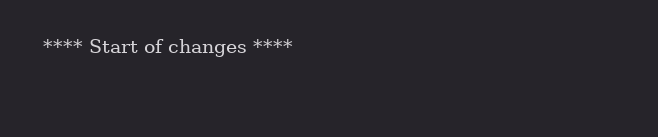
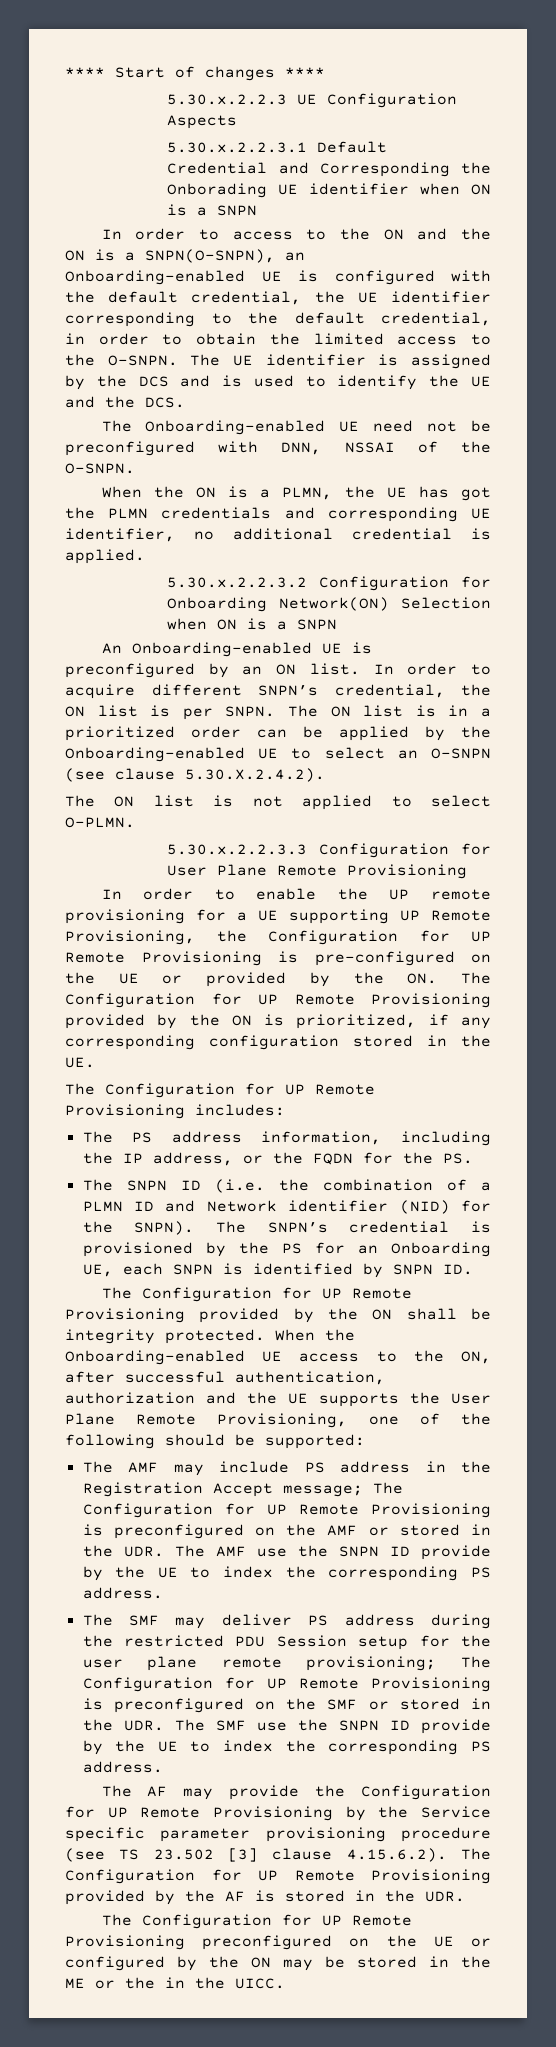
+ 5.30.x.2.2.3 UE Configuration Aspects
+ 5.30.x.2.2.3.1 Default Credential and Corresponding the Onborading UE identifier when ON is a SNPN
+ In order to access to the ON and the ON is a SNPN(O-SNPN), an Onboarding-enabled UE is configured with the default credential, the UE identifier corresponding to the default credential, in order to obtain the limited access to the O-SNPN. The UE identifier is assigned by the DCS and is used to identify the UE and the DCS.
+ The Onboarding-enabled UE need not be preconfigured with DNN, NSSAI of the O-SNPN.
+ When the ON is a PLMN, the UE has got the PLMN credentials and corresponding UE identifier, no additional credential is applied.
+ 5.30.x.2.2.3.2 Configuration for Onboarding Network(ON) Selection when ON is a SNPN
+ An Onboarding-enabled UE is preconfigured by an ON list. In order to acquire different SNPN’s credential, the ON list is per SNPN. The ON list is in a prioritized order can be applied by the Onboarding-enabled UE to select an O-SNPN (see clause 5.30.X.2.4.2).
+ The ON list is not applied to select O-PLMN.
+ 5.30.x.2.2.3.3 Configuration for User Plane Remote Provisioning
+ In order to enable the UP remote provisioning for a UE supporting UP Remote Provisioning, the Configuration for UP Remote Provisioning is pre-configured on the UE or provided by the ON. The Configuration for UP Remote Provisioning provided by the ON is prioritized, if any corresponding configuration stored in the UE.
+ The Configuration for UP Remote Provisioning includes:
+ The PS address information, including the IP address, or the FQDN for the PS.
+ The SNPN ID (i.e. the combination of a PLMN ID and Network identifier (NID) for the SNPN). The SNPN’s credential is provisioned by the PS for an Onboarding UE, each SNPN is identified by SNPN ID.
+ The Configuration for UP Remote Provisioning provided by the ON shall be integrity protected. When the Onboarding-enabled UE access to the ON, after successful authentication, authorization and the UE supports the User Plane Remote Provisioning, one of the following should be supported:
+ The AMF may include PS address in the Registration Accept message; The Configuration for UP Remote Provisioning is preconfigured on the AMF or stored in the UDR. The AMF use the SNPN ID provide by the UE to index the corresponding PS address.
+ The SMF may deliver PS address during the restricted PDU Session setup for the user plane remote provisioning; The Configuration for UP Remote Provisioning is preconfigured on the SMF or stored in the UDR. The SMF use the SNPN ID provide by the UE to index the corresponding PS address.
+ The AF may provide the Configuration for UP Remote Provisioning by the Service specific parameter provisioning procedure (see TS 23.502 [3] clause 4.15.6.2). The Configuration for UP Remote Provisioning provided by the AF is stored in the UDR.
+ The Configuration for UP Remote Provisioning preconfigured on the UE or configured by the ON may be stored in the ME or the in the UICC.

